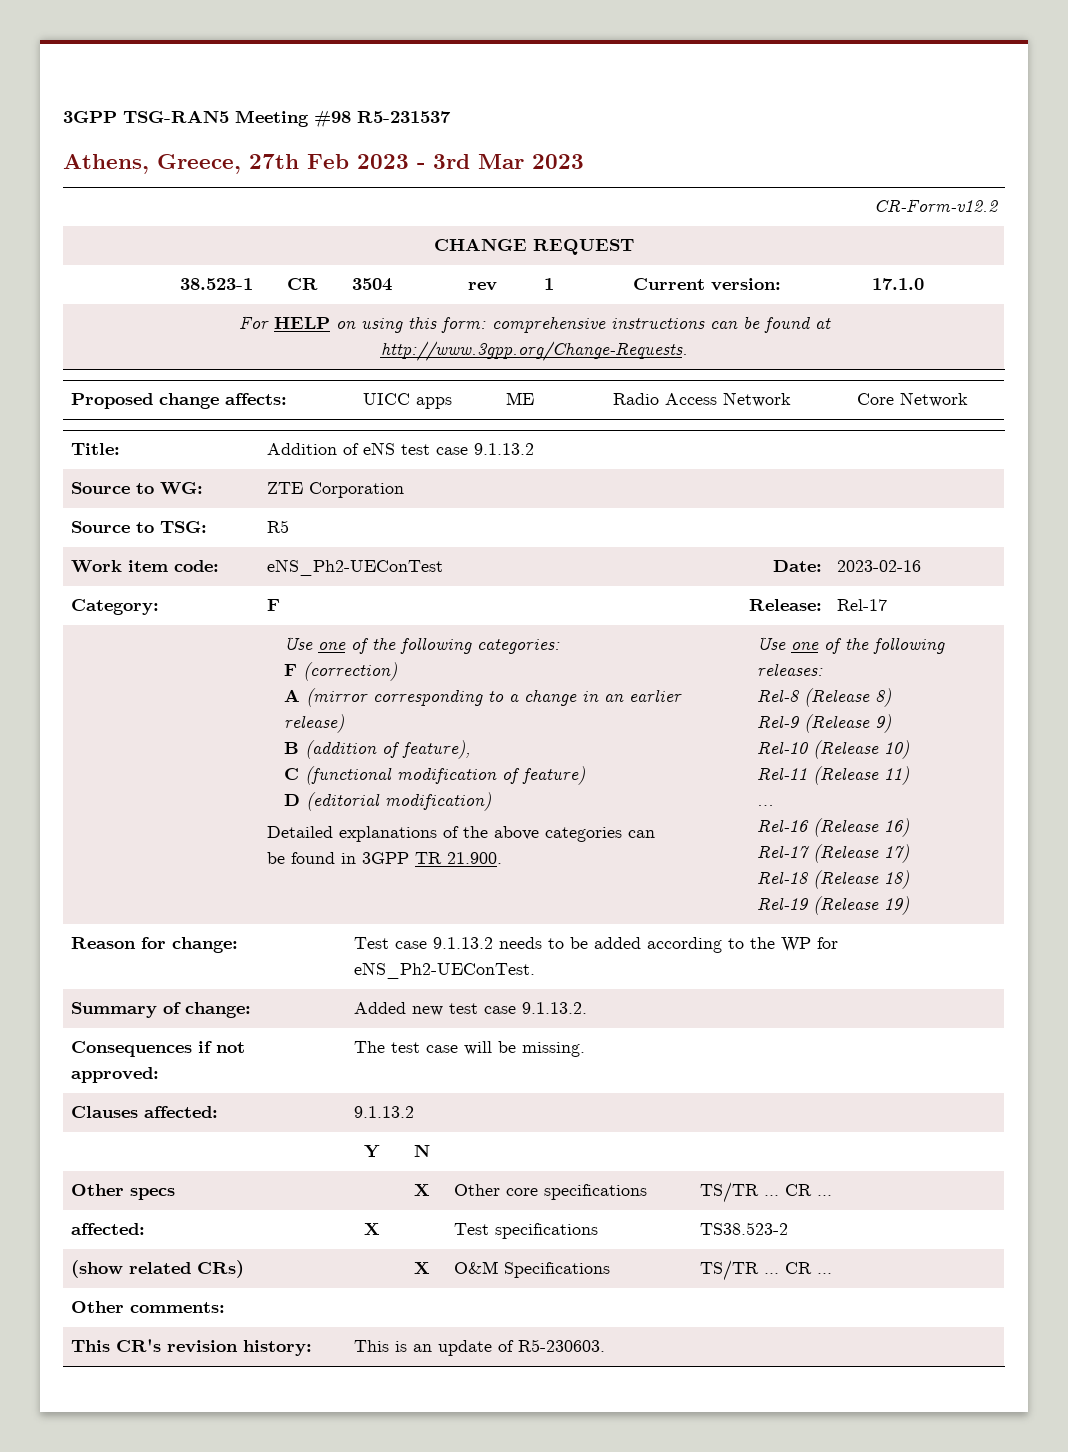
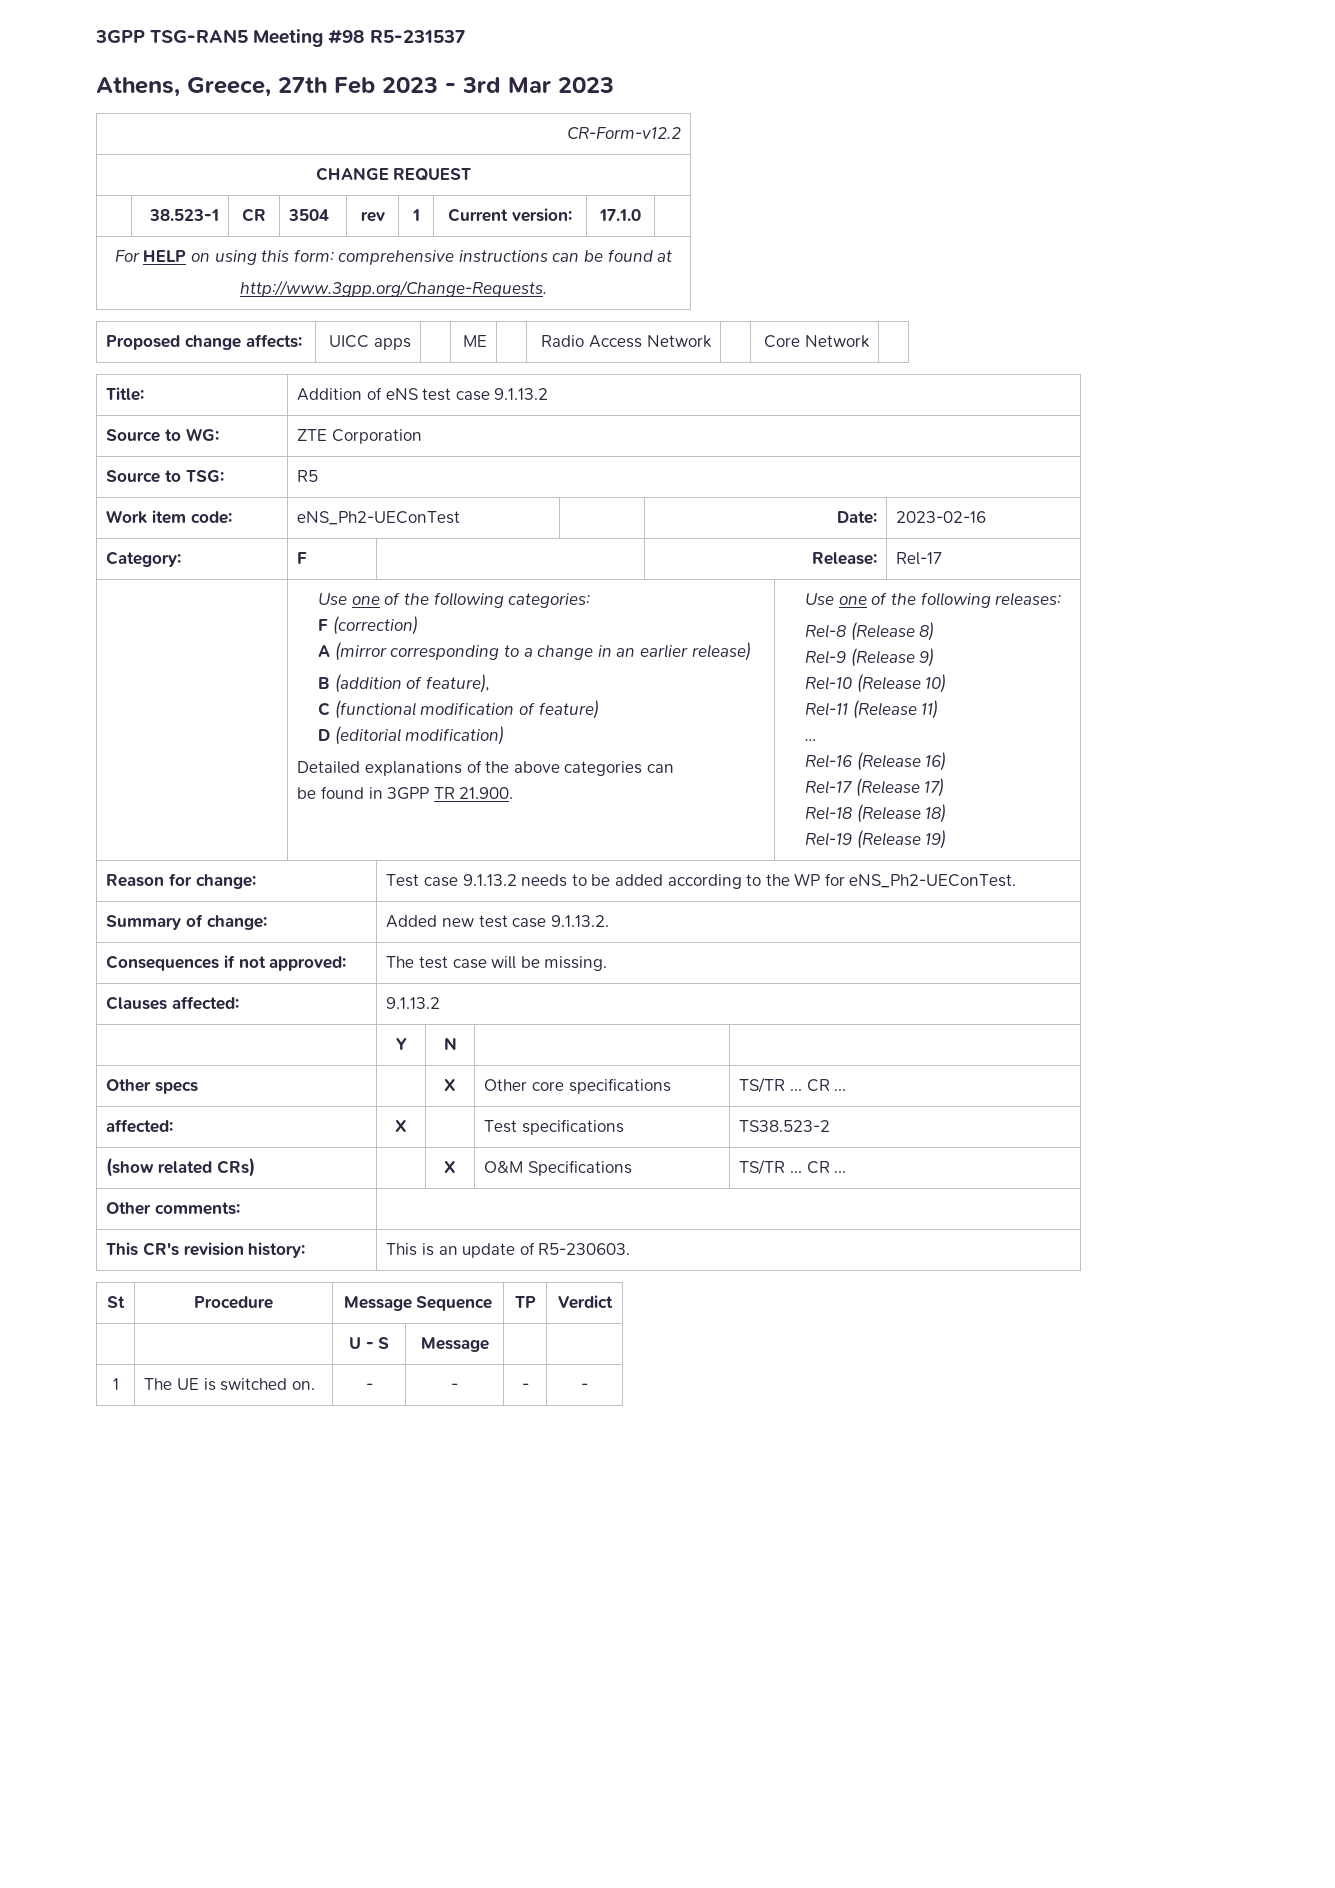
+ St | Procedure | Message Sequence | TP | Verdict
+ | | U - S | Message | |
+ 1 | The UE is switched on. | - | - | - | -

